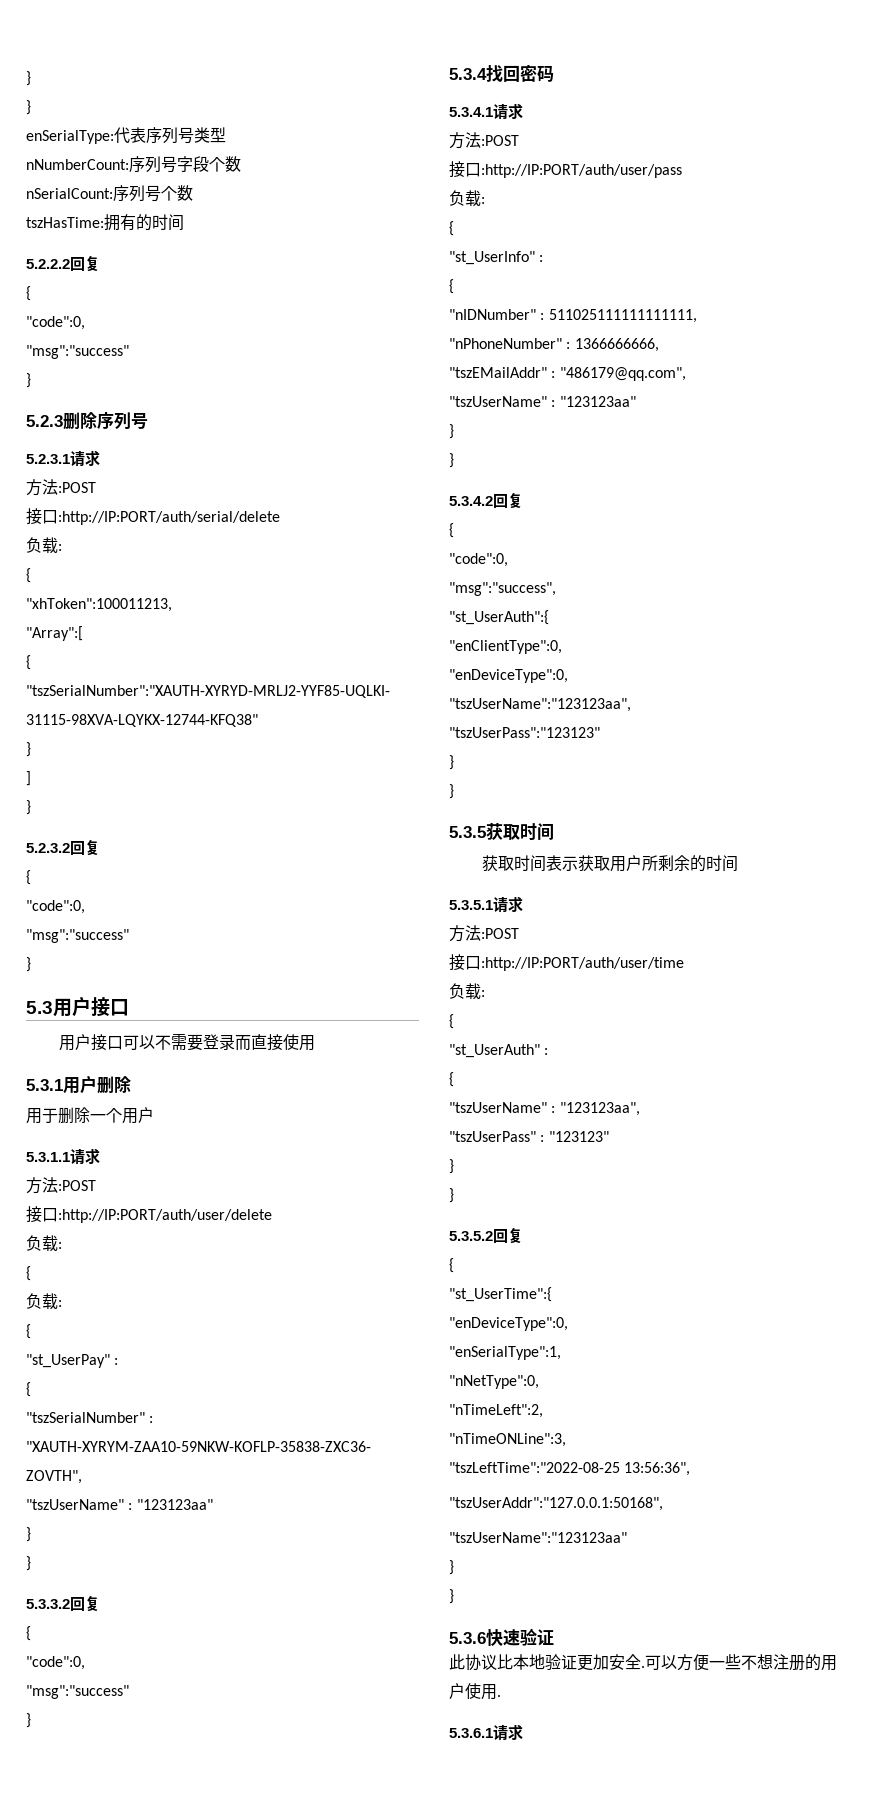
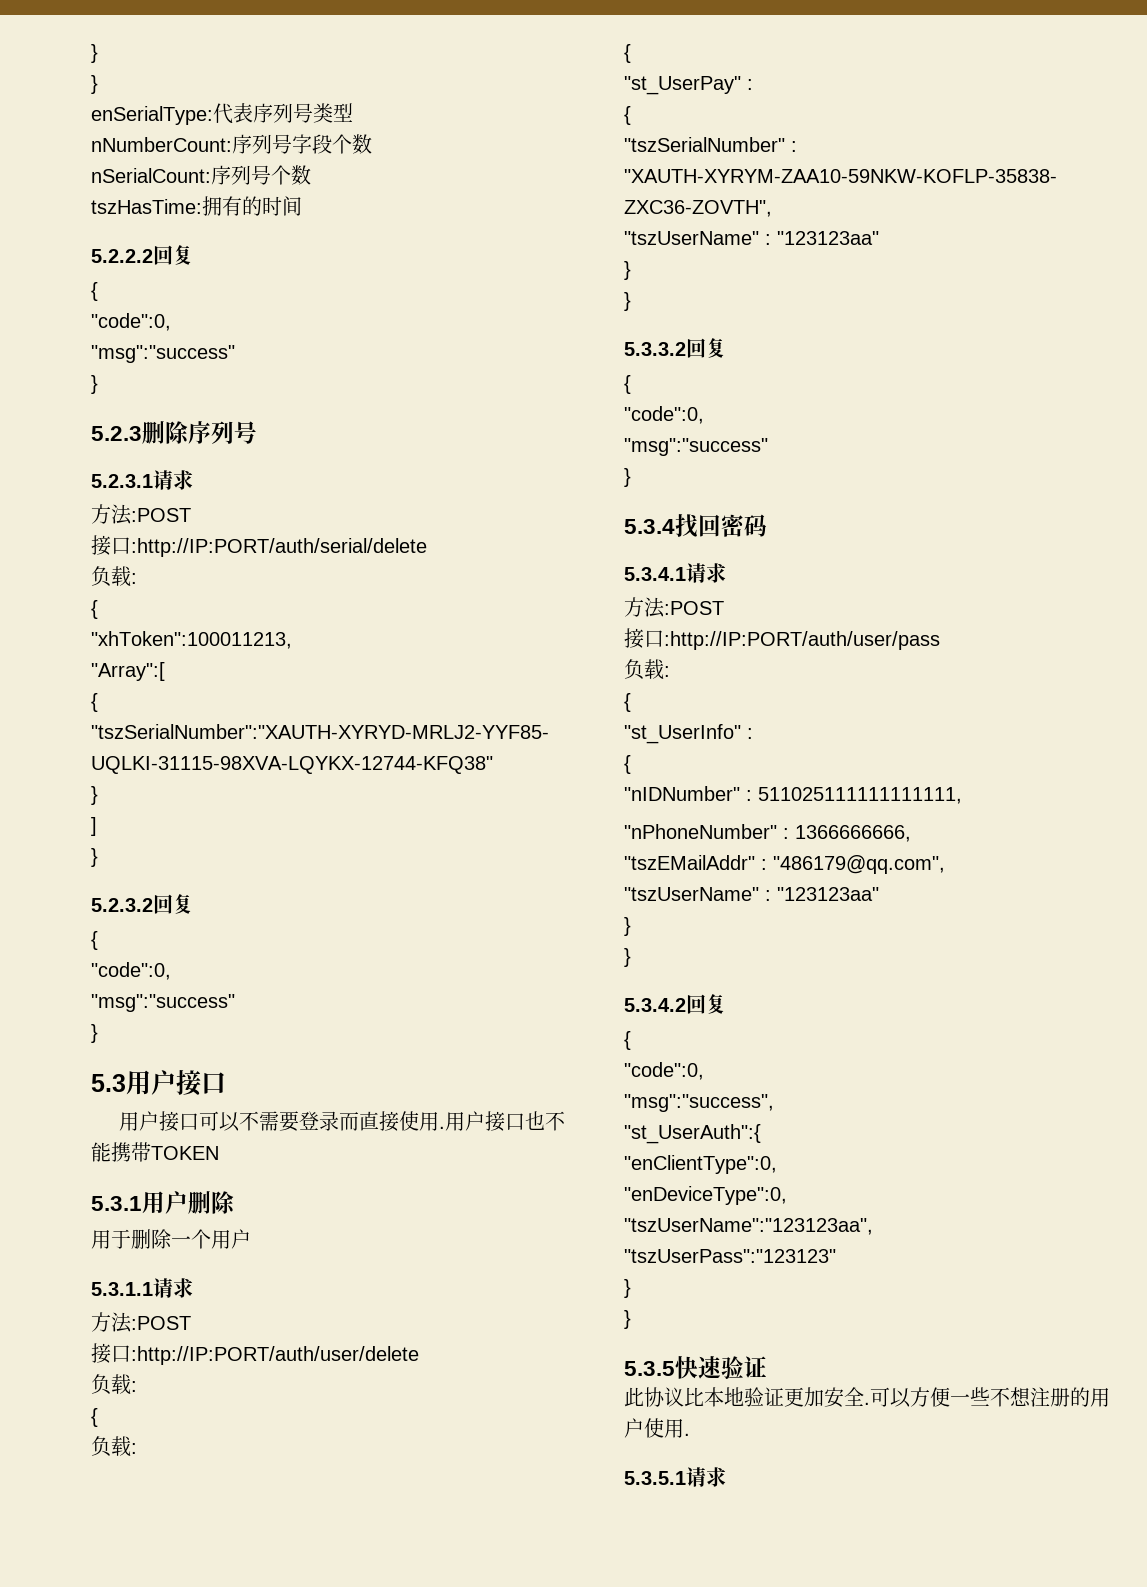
- 用户接口可以不需要登录而直接使用
+ 用户接口可以不需要登录而直接使用.用户接口也不能携带TOKEN
- 5.3.5获取时间
- 获取时间表示获取用户所剩余的时间
- 5.3.5.1请求
- 方法:POST
- 接口:http://IP:PORT/auth/user/time
- 负载:
- {
- "st_UserAuth" :
- {
- "tszUserName" : "123123aa",
- "tszUserPass" : "123123"
- }
- }
- 5.3.5.2回复
- {
- "st_UserTime":{
- "enDeviceType":0,
- "enSerialType":1,
- "nNetType":0,
- "nTimeLeft":2,
- "nTimeONLine":3,
- "tszLeftTime":"2022-08-25 13:56:36",
- "tszUserAddr":"127.0.0.1:50168",
- "tszUserName":"123123aa"
- }
- }
- 5.3.6快速验证
+ 5.3.5快速验证
- 5.3.6.1请求
+ 5.3.5.1请求

